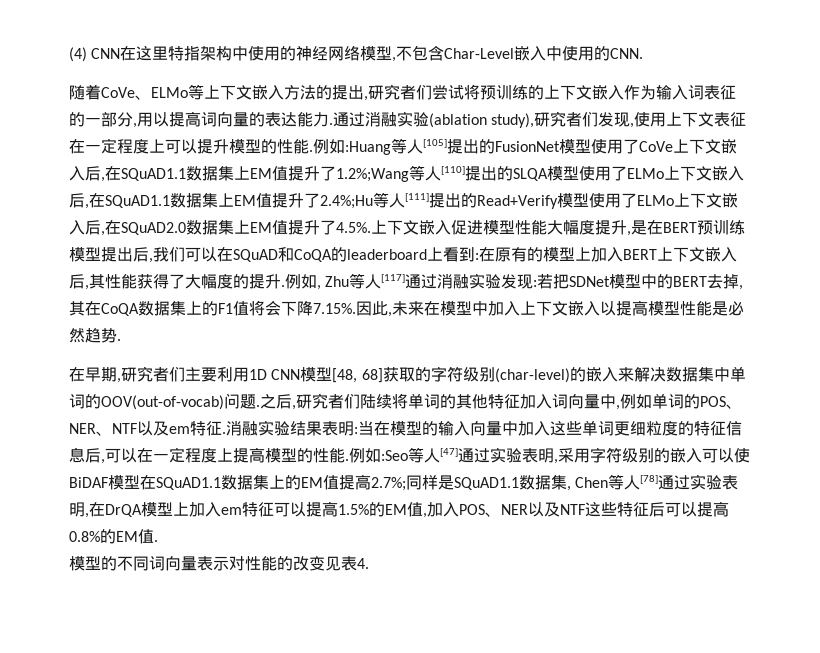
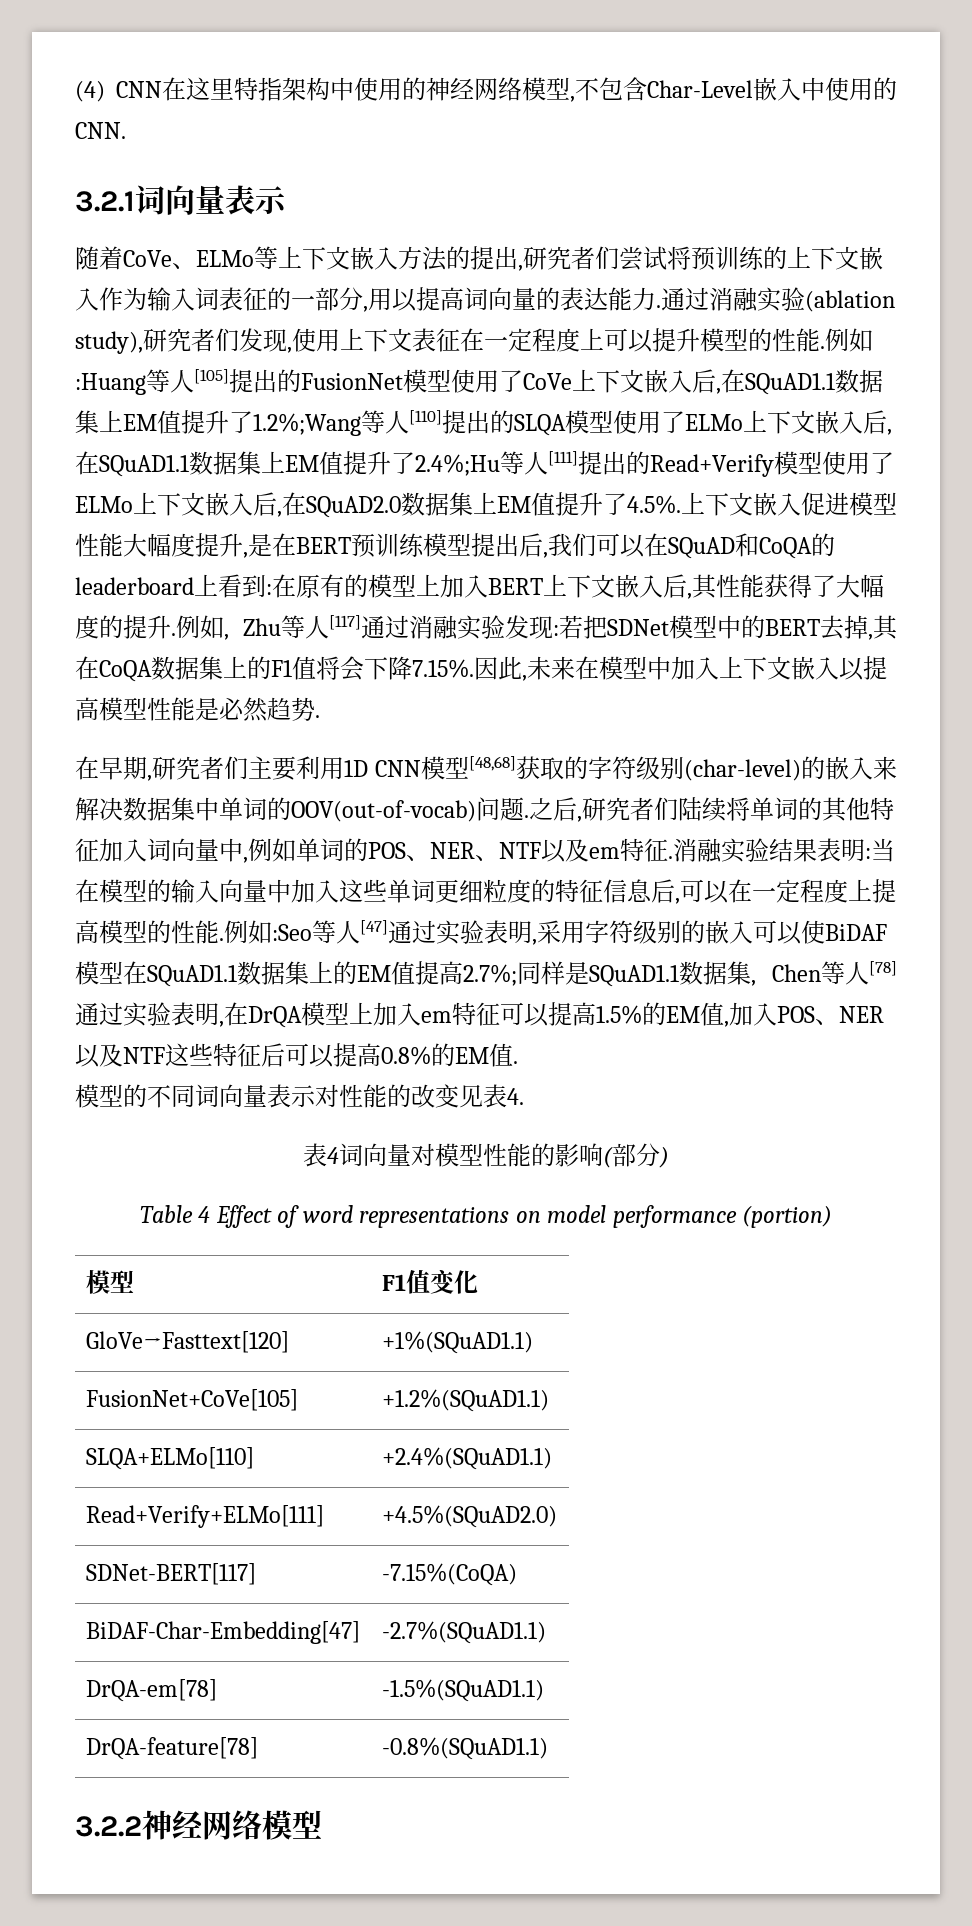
+ 3.2.1词向量表示
- 在早期,研究者们主要利用1D CNN模型[48, 68]获取的字符级别(char-level)的嵌入来解决数据集中单词的OOV(out-of-vocab)问题.
+ 在早期,研究者们主要利用1D CNN模型[48,68]获取的字符级别(char-level)的嵌入来解决数据集中单词的OOV(out-of-vocab)问题.
+ 表4词向量对模型性能的影响(部分)
+ Table 4 Effect of word representations on model performance (portion)
+ 模型 | F1值变化
+ GloVe→Fasttext[120] | +1%(SQuAD1.1)
+ FusionNet+CoVe[105] | +1.2%(SQuAD1.1)
+ SLQA+ELMo[110] | +2.4%(SQuAD1.1)
+ Read+Verify+ELMo[111] | +4.5%(SQuAD2.0)
+ SDNet-BERT[117] | -7.15%(CoQA)
+ BiDAF-Char-Embedding[47] | -2.7%(SQuAD1.1)
+ DrQA-em[78] | -1.5%(SQuAD1.1)
+ DrQA-feature[78] | -0.8%(SQuAD1.1)
+ 3.2.2神经网络模型

